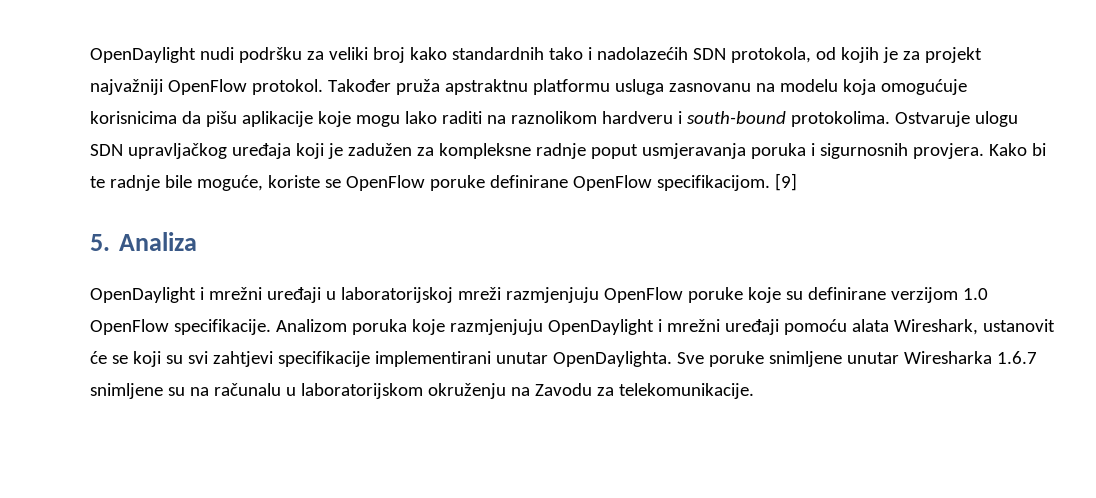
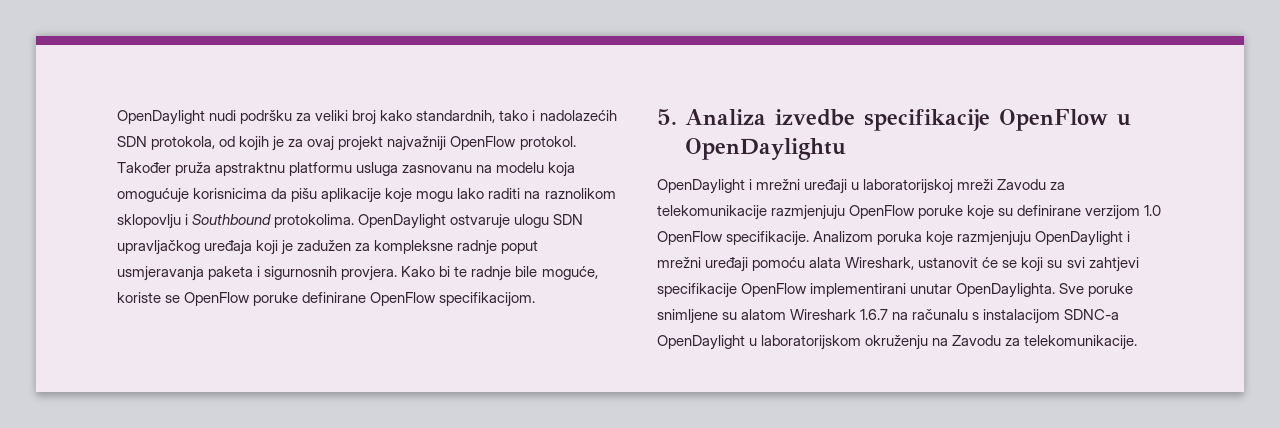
- OpenDaylight nudi podršku za veliki broj kako standardnih tako i nadolazećih SDN protokola, od kojih je za projekt najvažniji OpenFlow protokol.
+ OpenDaylight nudi podršku za veliki broj kako standardnih, tako i nadolazećih SDN protokola, od kojih je za ovaj projekt najvažniji OpenFlow protokol.
- Također pruža apstraktnu platformu usluga zasnovanu na modelu koja omogućuje korisnicima da pišu aplikacije koje mogu lako raditi na raznolikom hardveru i south-bound protokolima. Ostvaruje ulogu SDN upravljačkog uređaja koji je zadužen za kompleksne radnje poput usmjeravanja poruka i sigurnosnih provjera.
+ Također pruža apstraktnu platformu usluga zasnovanu na modelu koja omogućuje korisnicima da pišu aplikacije koje mogu lako raditi na raznolikom sklopovlju i Southbound protokolima. OpenDaylight ostvaruje ulogu SDN upravljačkog uređaja koji je zadužen za kompleksne radnje poput usmjeravanja paketa i sigurnosnih provjera.
- [9]
- 5. Analiza
+ 5. Analiza izvedbe specifikacije OpenFlow u OpenDaylightu
- OpenDaylight i mrežni uređaji u laboratorijskoj mreži razmjenjuju OpenFlow poruke koje su definirane verzijom 1.0 OpenFlow specifikacije.
+ OpenDaylight i mrežni uređaji u laboratorijskoj mreži Zavodu za telekomunikacije razmjenjuju OpenFlow poruke koje su definirane verzijom 1.0 OpenFlow specifikacije.
- Analizom poruka koje razmjenjuju OpenDaylight i mrežni uređaji pomoću alata Wireshark, ustanovit će se koji su svi zahtjevi specifikacije implementirani unutar OpenDaylighta.
+ Analizom poruka koje razmjenjuju OpenDaylight i mrežni uređaji pomoću alata Wireshark, ustanovit će se koji su svi zahtjevi specifikacije OpenFlow implementirani unutar OpenDaylighta.
- Sve poruke snimljene unutar Wiresharka 1.6.7 snimljene su na računalu u laboratorijskom okruženju na Zavodu za telekomunikacije.
+ Sve poruke snimljene su alatom Wireshark 1.6.7 na računalu s instalacijom SDNC-a OpenDaylight u laboratorijskom okruženju na Zavodu za telekomunikacije.

